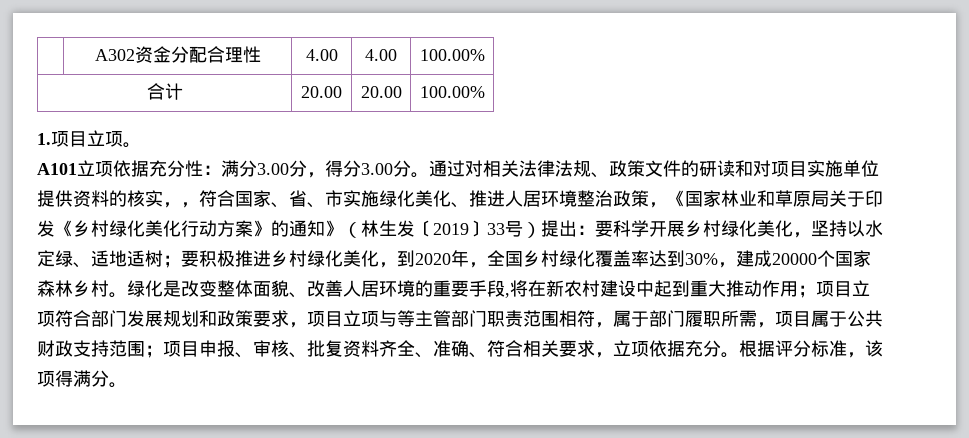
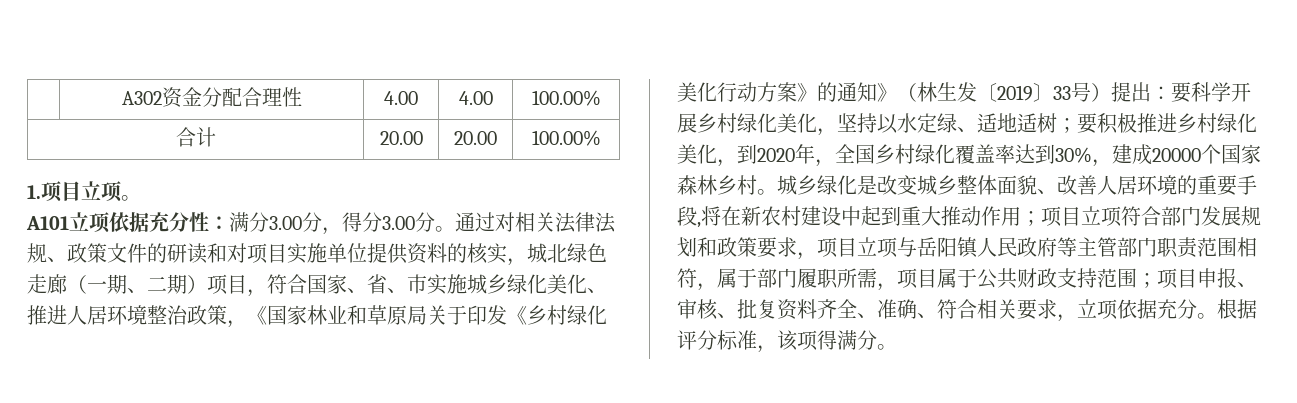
- 通过对相关法律法规、政策文件的研读和对项目实施单位提供资料的核实，，符合国家、省、市实施绿化美化、推进人居环境整治政策，《国家林业和草原局关于印发《乡村绿化美化行动方案》的通知》（林生发〔2019〕33号）提出：
+ 通过对相关法律法规、政策文件的研读和对项目实施单位提供资料的核实，城北绿色走廊（一期、二期）项目，符合国家、省、市实施城乡绿化美化、推进人居环境整治政策，《国家林业和草原局关于印发《乡村绿化美化行动方案》的通知》（林生发〔2019〕33号）提出：
- 绿化是改变整体面貌、改善人居环境的重要手段,将在新农村建设中起到重大推动作用；
+ 城乡绿化是改变城乡整体面貌、改善人居环境的重要手段,将在新农村建设中起到重大推动作用；
- 项目立项符合部门发展规划和政策要求，项目立项与等主管部门职责范围相符，属于部门履职所需，项目属于公共财政支持范围；
+ 项目立项符合部门发展规划和政策要求，项目立项与岳阳镇人民政府等主管部门职责范围相符，属于部门履职所需，项目属于公共财政支持范围；

